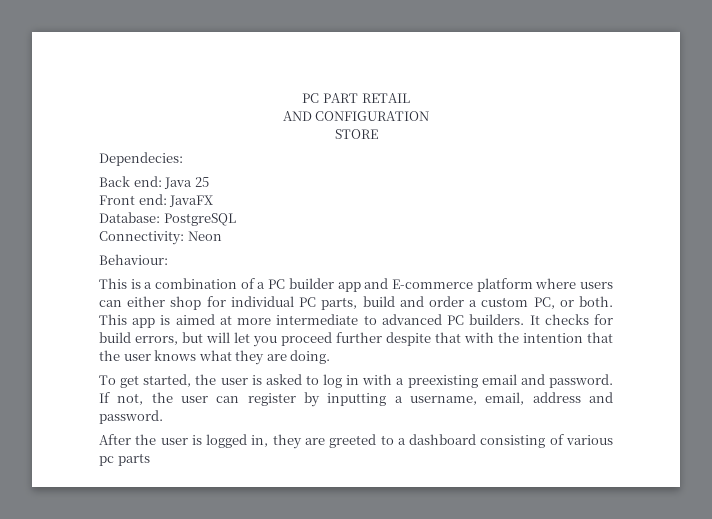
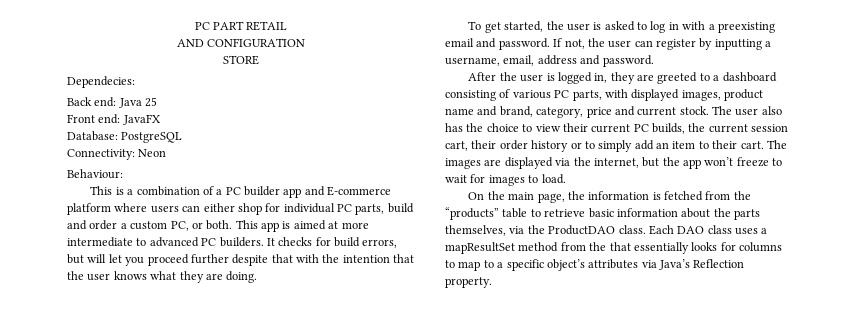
- After the user is logged in, they are greeted to a dashboard consisting of various pc parts
+ After the user is logged in, they are greeted to a dashboard consisting of various PC parts, with displayed images, product name and brand, category, price and current stock. The user also has the choice to view their current PC builds, the current session cart, their order history or to simply add an item to their cart. The images are displayed via the internet, but the app won’t freeze to wait for images to load.
+ On the main page, the information is fetched from the “products” table to retrieve basic information about the parts themselves, via the ProductDAO class. Each DAO class uses a mapResultSet method from the that essentially looks for columns to map to a specific object’s attributes via Java’s Reflection property.

